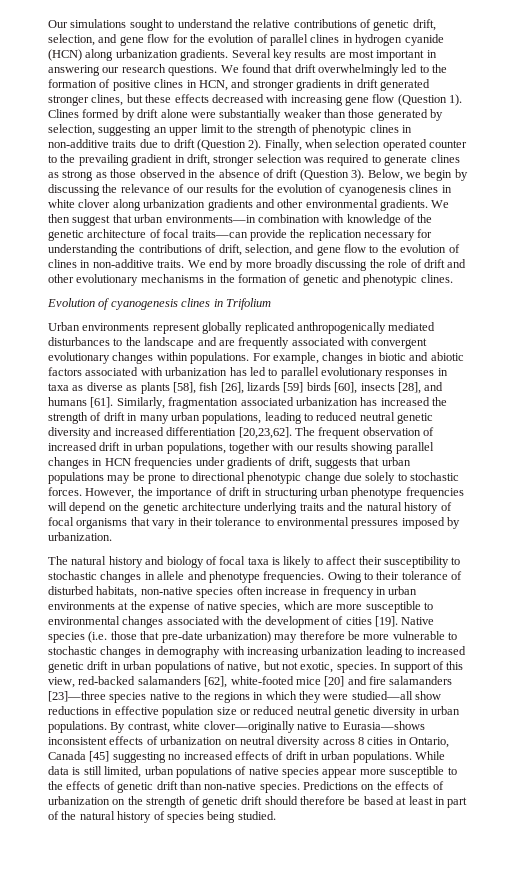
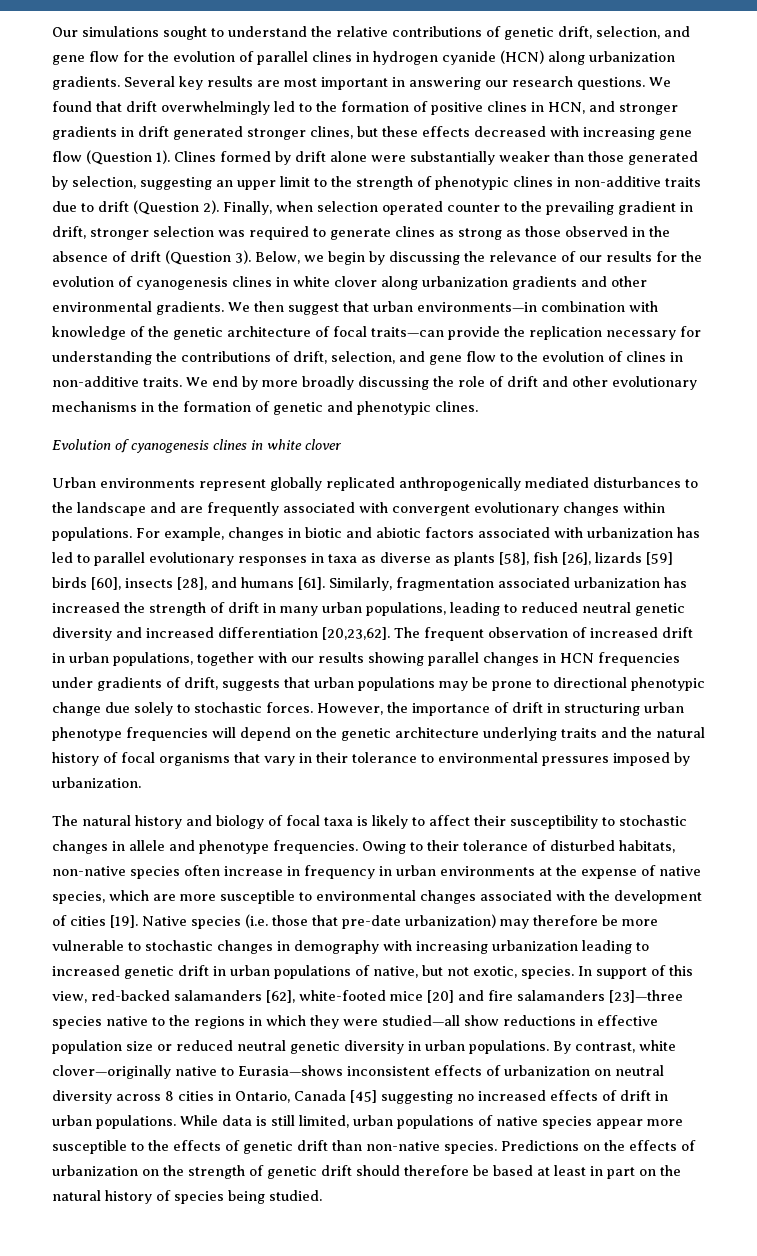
- Evolution of cyanogenesis clines in Trifolium
+ Evolution of cyanogenesis clines in white clover
- Predictions on the effects of urbanization on the strength of genetic drift should therefore be based at least in part of the natural history of species being studied.
+ Predictions on the effects of urbanization on the strength of genetic drift should therefore be based at least in part on the natural history of species being studied.

